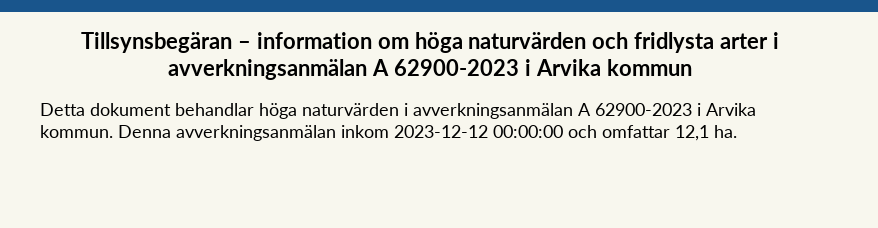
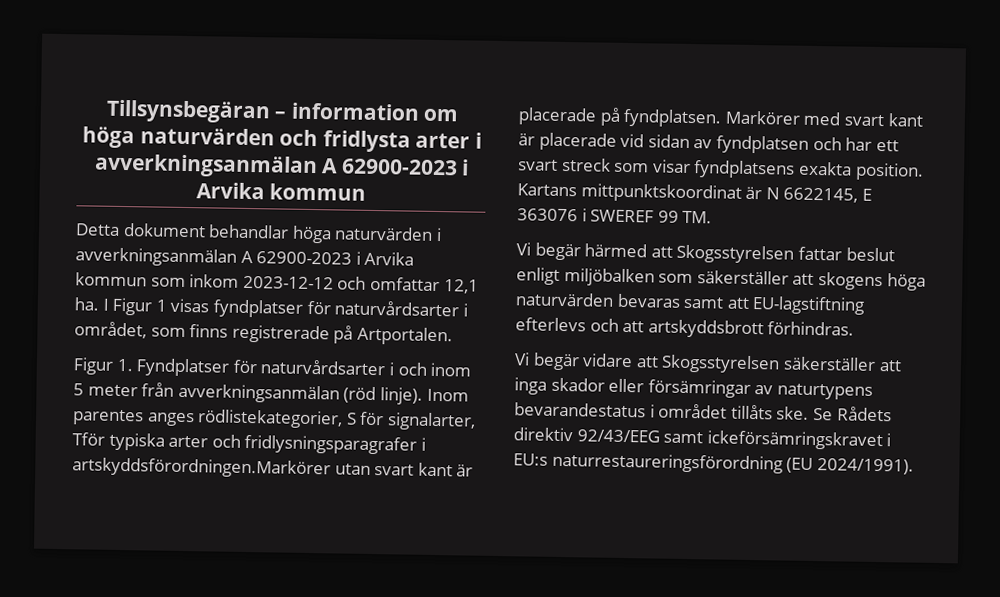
- Detta dokument behandlar höga naturvärden i avverkningsanmälan A 62900-2023 i Arvika kommun. Denna avverkningsanmälan inkom 2023-12-12 00:00:00 och omfattar 12,1 ha.
+ Detta dokument behandlar höga naturvärden i avverkningsanmälan A 62900-2023 i Arvika kommun som inkom 2023-12-12 och omfattar 12,1 ha.
+ I Figur 1 visas fyndplatser för naturvårdsarter i området, som finns registrerade på Artportalen.
+ Figur 1. Fyndplatser för naturvårdsarter i och inom 5 meter från avverkningsanmälan (röd linje). Inom parentes anges rödlistekategorier, S för signalarter, Tför typiska arter och fridlysningsparagrafer i artskyddsförordningen.Markörer utan svart kant är placerade på fyndplatsen. Markörer med svart kant är placerade vid sidan av fyndplatsen och har ett svart streck som visar fyndplatsens exakta position. Kartans mittpunktskoordinat är N 6622145, E 363076 i SWEREF 99 TM.
+ Vi begär härmed att Skogsstyrelsen fattar beslut enligt miljöbalken som säkerställer att skogens höga naturvärden bevaras samt att EU-lagstiftning efterlevs och att artskyddsbrott förhindras.
+ Vi begär vidare att Skogsstyrelsen säkerställer att inga skador eller försämringar av naturtypens bevarandestatus i området tillåts ske. Se Rådets direktiv 92/43/EEG samt ickeförsämringskravet i EU:s naturrestaureringsförordning (EU 2024/1991).

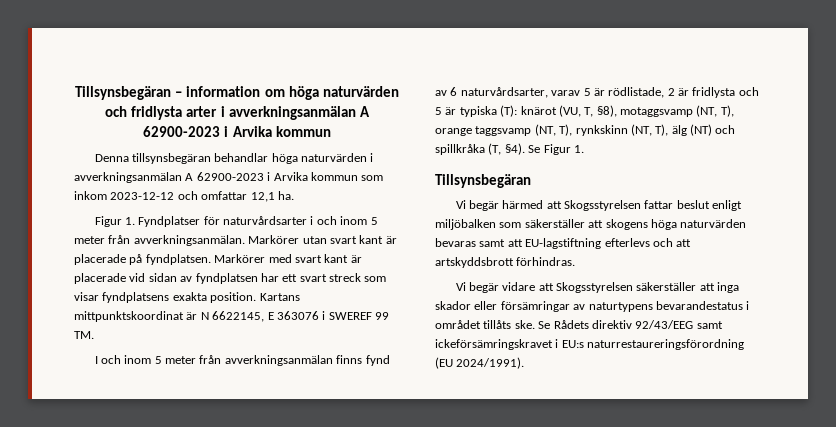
- Detta dokument behandlar höga naturvärden i avverkningsanmälan A 62900-2023 i Arvika kommun som inkom 2023-12-12 och omfattar 12,1 ha. I Figur 1 visas fyndplatser för naturvårdsarter i området, som finns registrerade på Artportalen.
+ Denna tillsynsbegäran behandlar höga naturvärden i avverkningsanmälan A 62900-2023 i Arvika kommun som inkom 2023-12-12 och omfattar 12,1 ha.
- Figur 1. Fyndplatser för naturvårdsarter i och inom 5 meter från avverkningsanmälan (röd linje). Inom parentes anges rödlistekategorier, S för signalarter, Tför typiska arter och fridlysningsparagrafer i artskyddsförordningen.Markörer utan svart kant är placerade på fyndplatsen.
+ Figur 1. Fyndplatser för naturvårdsarter i och inom 5 meter från avverkningsanmälan. Markörer utan svart kant är placerade på fyndplatsen.
- Markörer med svart kant är placerade vid sidan av fyndplatsen och har ett svart streck som visar fyndplatsens exakta position.
+ Markörer med svart kant är placerade vid sidan av fyndplatsen har ett svart streck som visar fyndplatsens exakta position.
+ I och inom 5 meter från avverkningsanmälan finns fynd av 6 naturvårdsarter, varav 5 är rödlistade, 2 är fridlysta och 5 är typiska (T): knärot (VU, T, §8), motaggsvamp (NT, T), orange taggsvamp (NT, T), rynkskinn (NT, T), älg (NT) och spillkråka (T, §4). Se Figur 1.
+ Tillsynsbegäran

